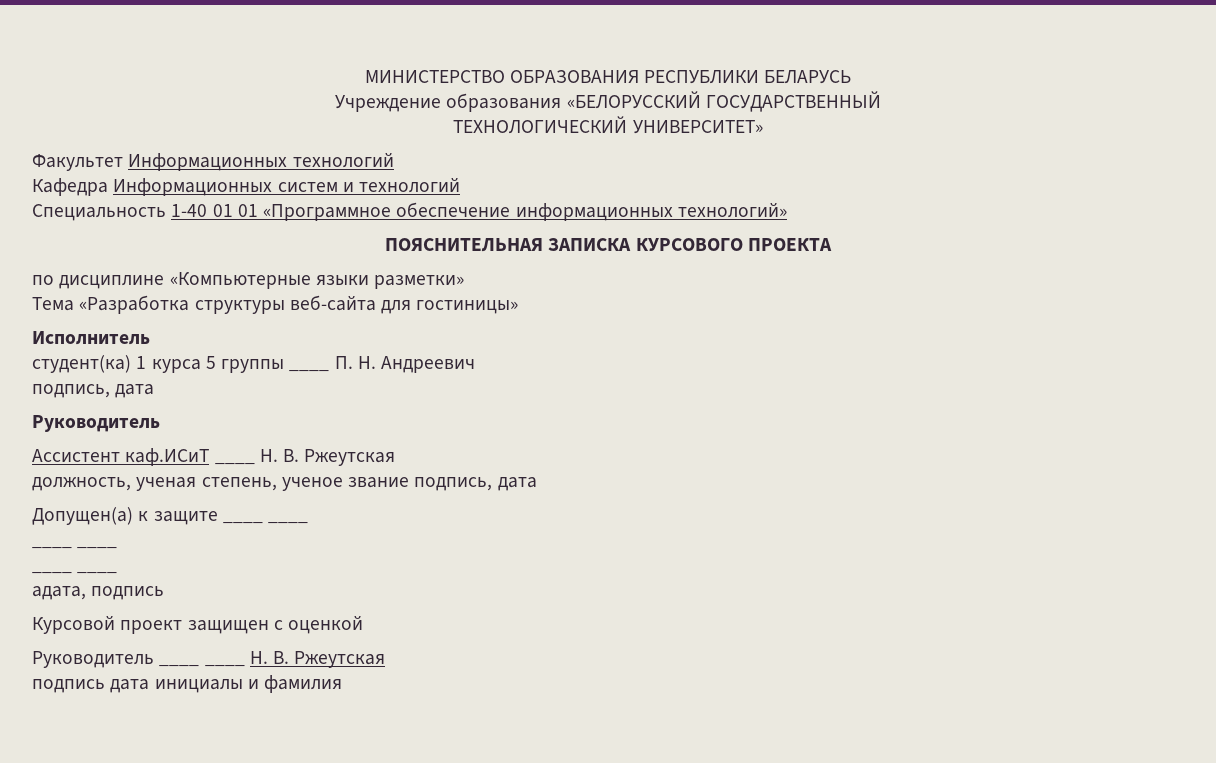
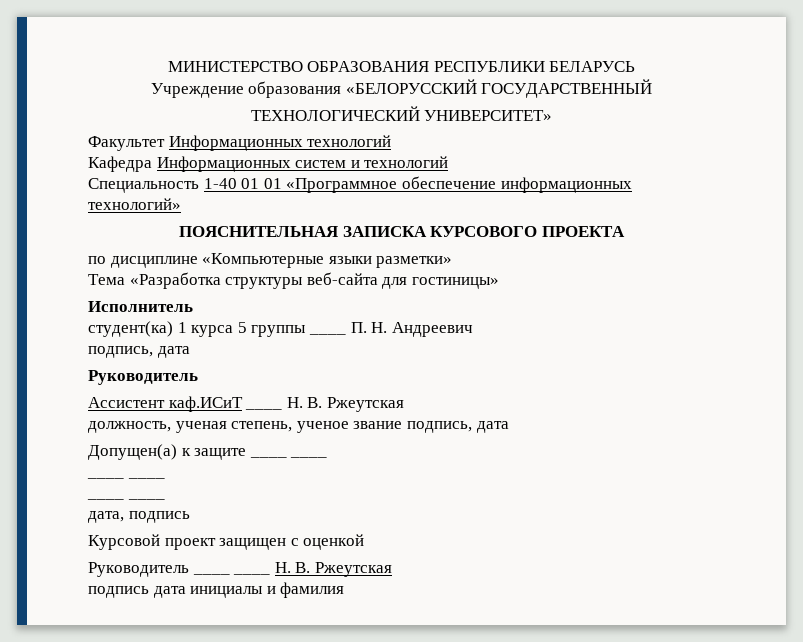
- адата, подпись
+ дата, подпись

